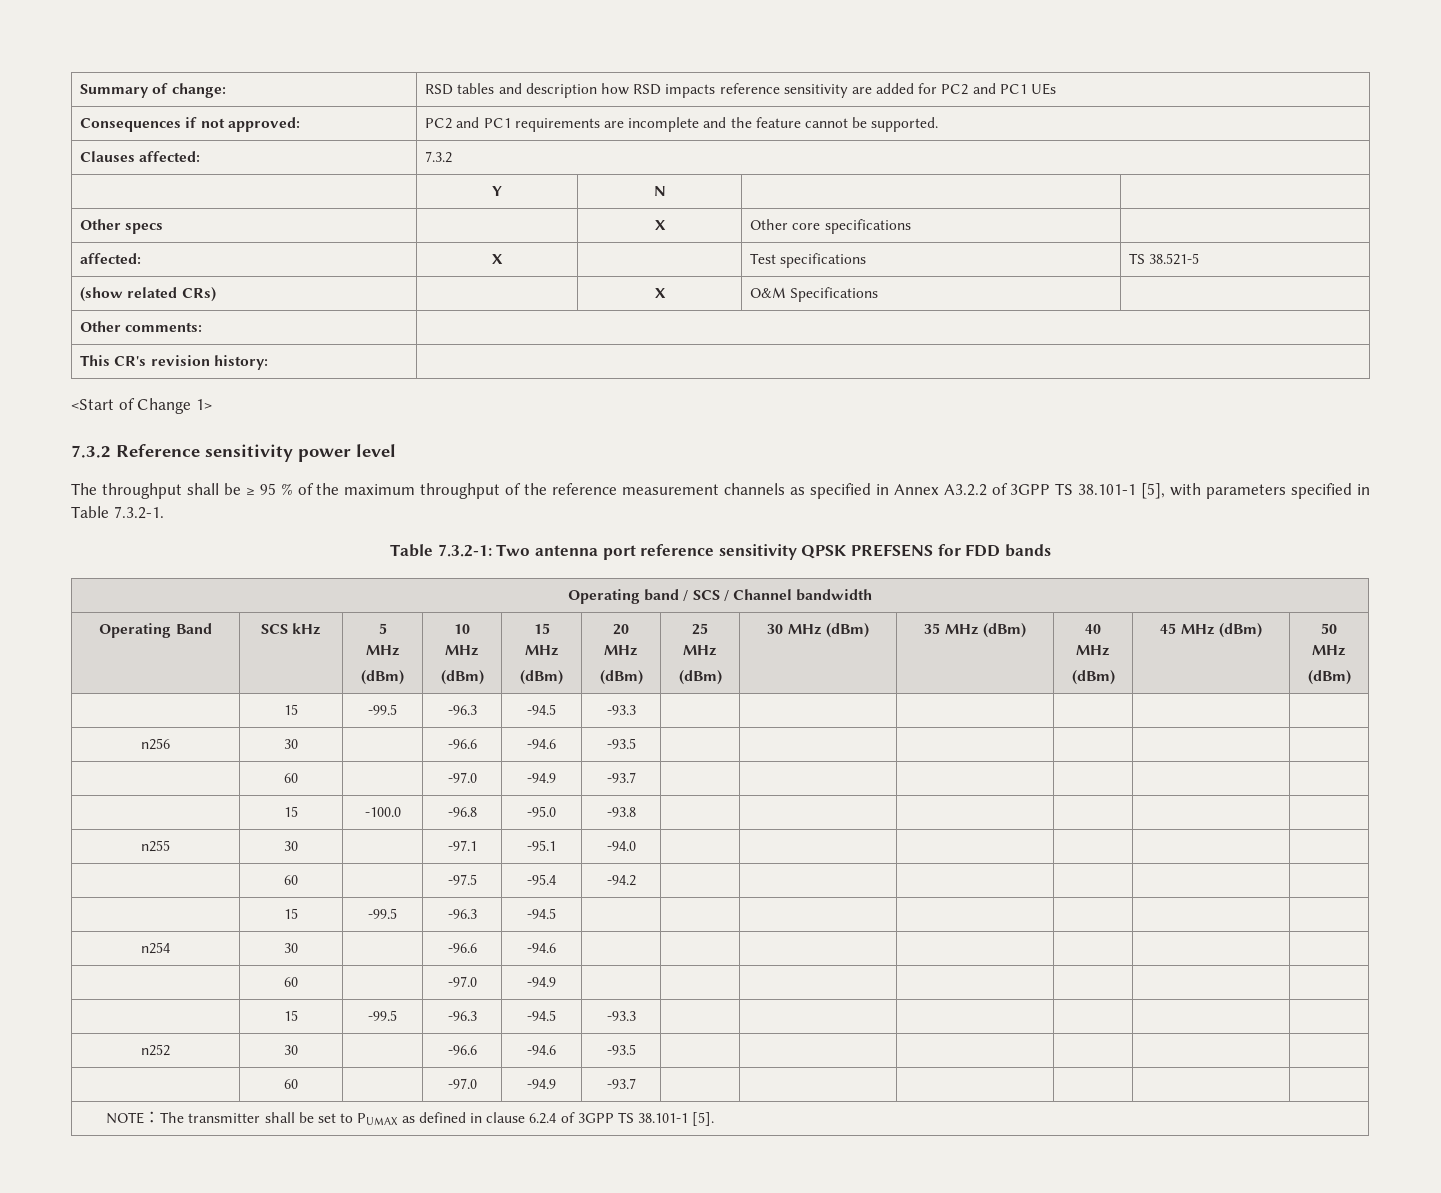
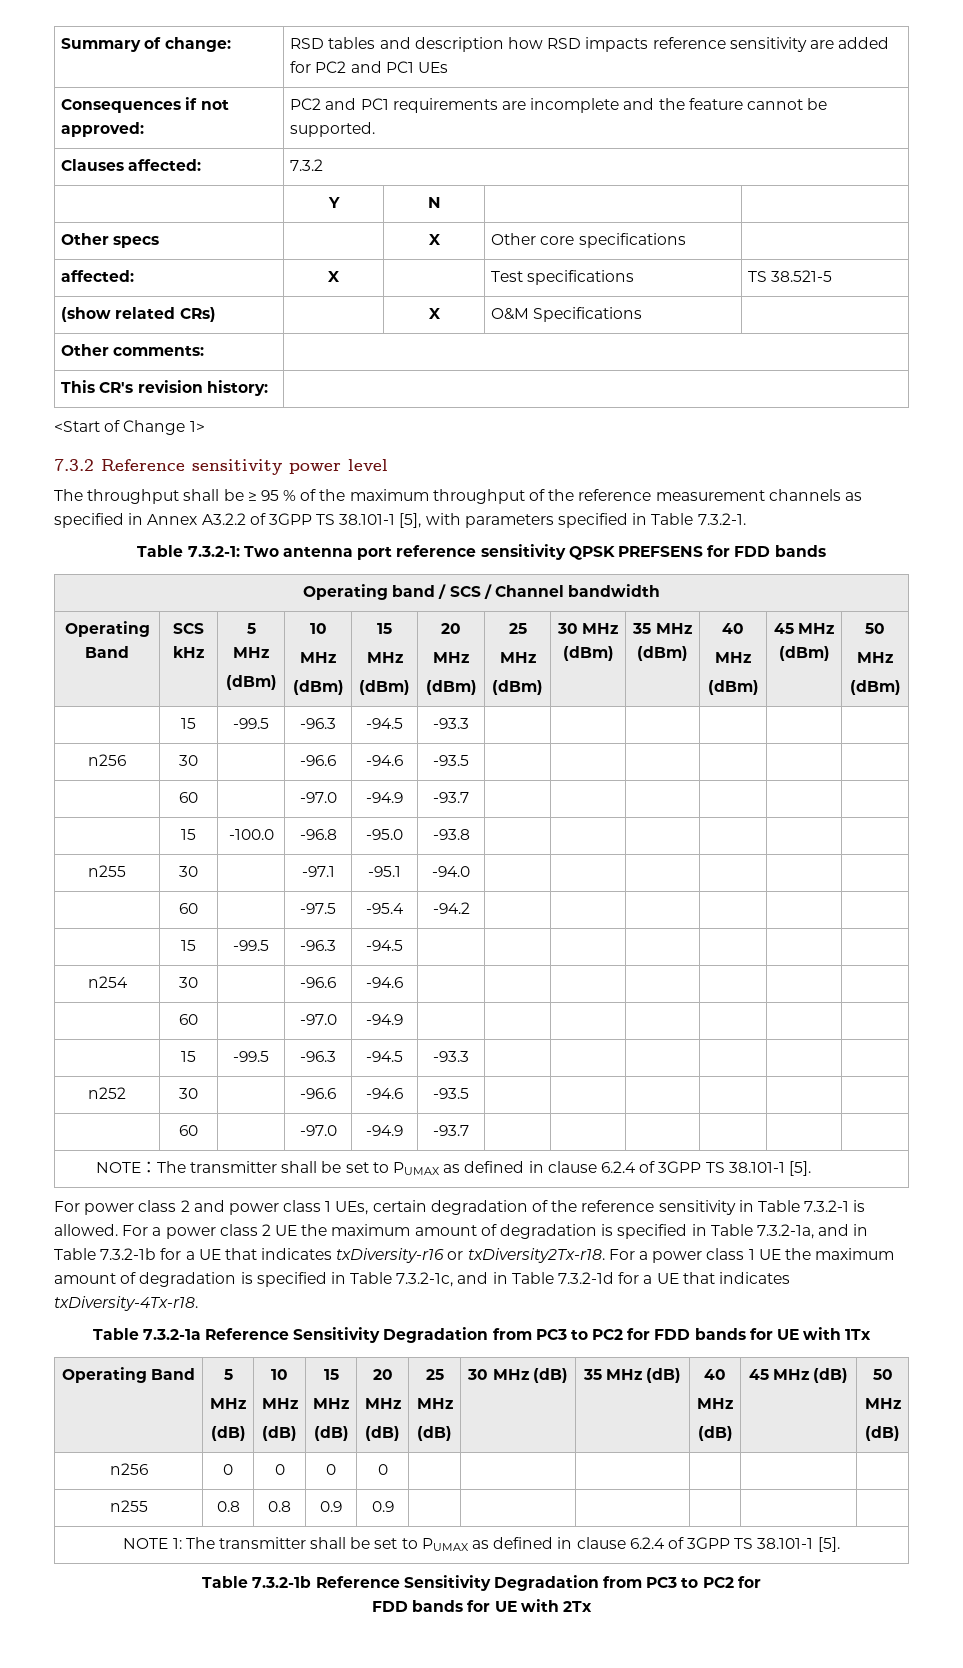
+ For power class 2 and power class 1 UEs, certain degradation of the reference sensitivity in Table 7.3.2-1 is allowed. For a power class 2 UE the maximum amount of degradation is specified in Table 7.3.2-1a, and in Table 7.3.2-1b for a UE that indicates txDiversity-r16 or txDiversity2Tx-r18. For a power class 1 UE the maximum amount of degradation is specified in Table 7.3.2-1c, and in Table 7.3.2-1d for a UE that indicates txDiversity-4Tx-r18.
+ Table 7.3.2-1a Reference Sensitivity Degradation from PC3 to PC2 for FDD bands for UE with 1Tx
+ Operating Band | 5
+ MHz
+ (dB) | 10
+ MHz
+ (dB) | 15
+ MHz
+ (dB) | 20
+ MHz
+ (dB) | 25
+ MHz
+ (dB) | 30 MHz (dB) | 35 MHz (dB) | 40
+ MHz
+ (dB) | 45 MHz (dB) | 50
+ MHz
+ (dB)
+ n256 | 0 | 0 | 0 | 0 | | | | | |
+ n255 | 0.8 | 0.8 | 0.9 | 0.9 | | | | | |
+ NOTE 1: The transmitter shall be set to PUMAX as defined in clause 6.2.4 of 3GPP TS 38.101-1 [5].
+ Table 7.3.2-1b Reference Sensitivity Degradation from PC3 to PC2 for
+ FDD bands for UE with 2Tx

